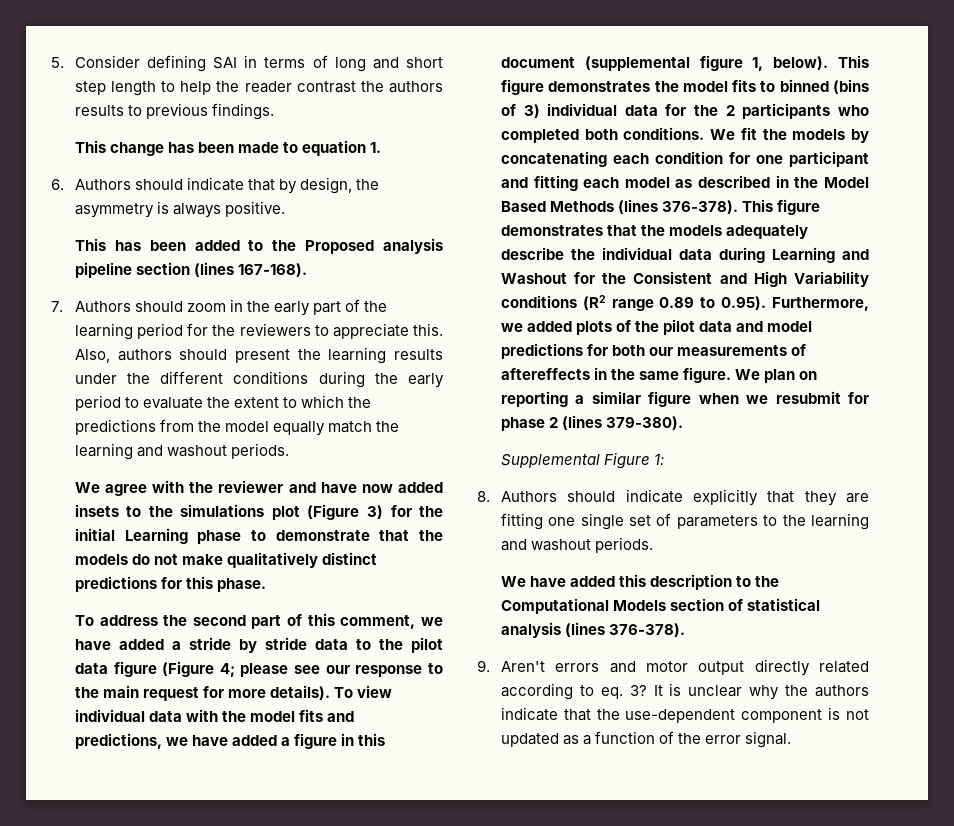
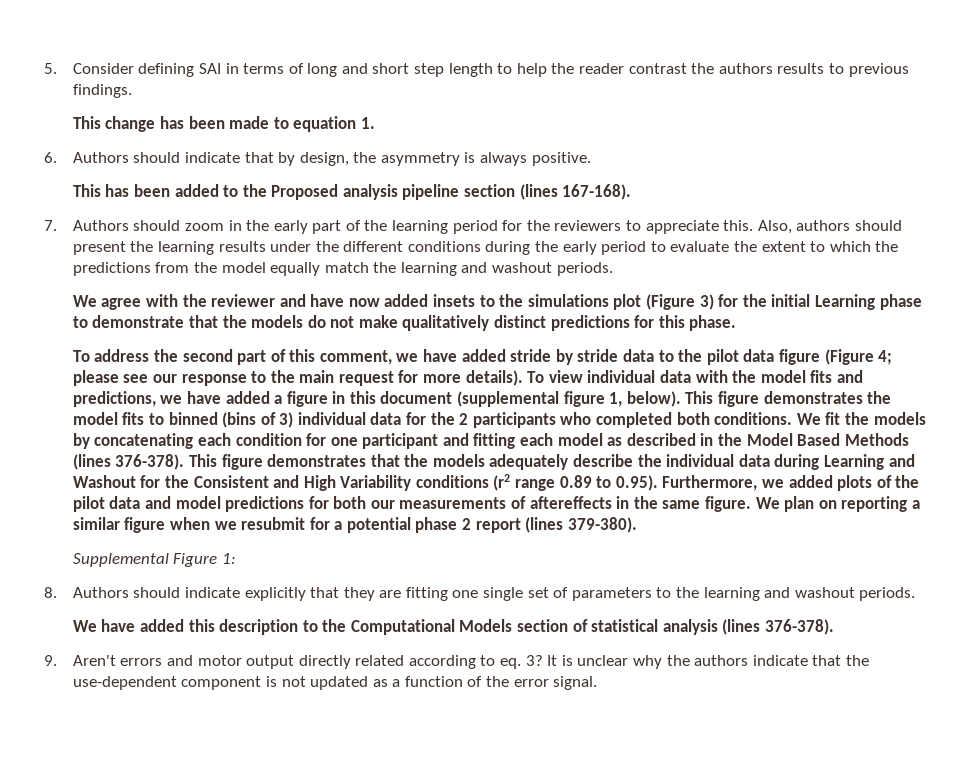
- To address the second part of this comment, we have added a stride by stride data to the pilot data figure (Figure 4; please see our response to the main request for more details).
+ To address the second part of this comment, we have added stride by stride data to the pilot data figure (Figure 4; please see our response to the main request for more details).
- This figure demonstrates that the models adequately describe the individual data during Learning and Washout for the Consistent and High Variability conditions (R2 range 0.89 to 0.95). Furthermore, we added plots of the pilot data and model predictions for both our measurements of aftereffects in the same figure.
+ This figure demonstrates that the models adequately describe the individual data during Learning and Washout for the Consistent and High Variability conditions (r2 range 0.89 to 0.95). Furthermore, we added plots of the pilot data and model predictions for both our measurements of aftereffects in the same figure.
- We plan on reporting a similar figure when we resubmit for phase 2 (lines 379-380).
+ We plan on reporting a similar figure when we resubmit for a potential phase 2 report (lines 379-380).

